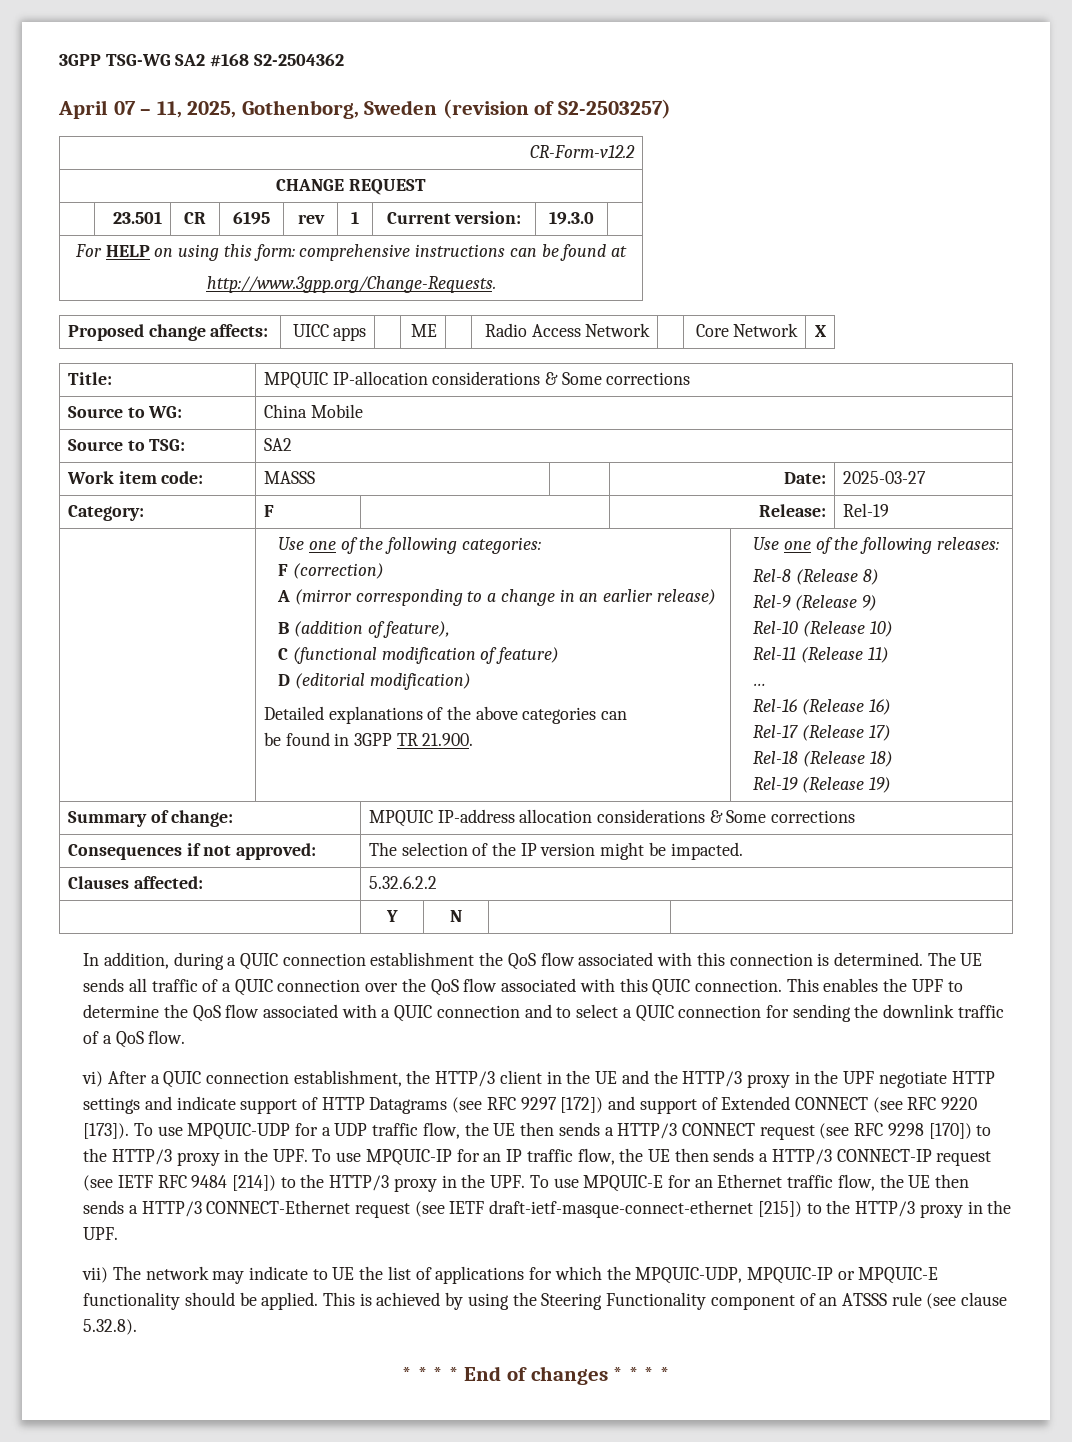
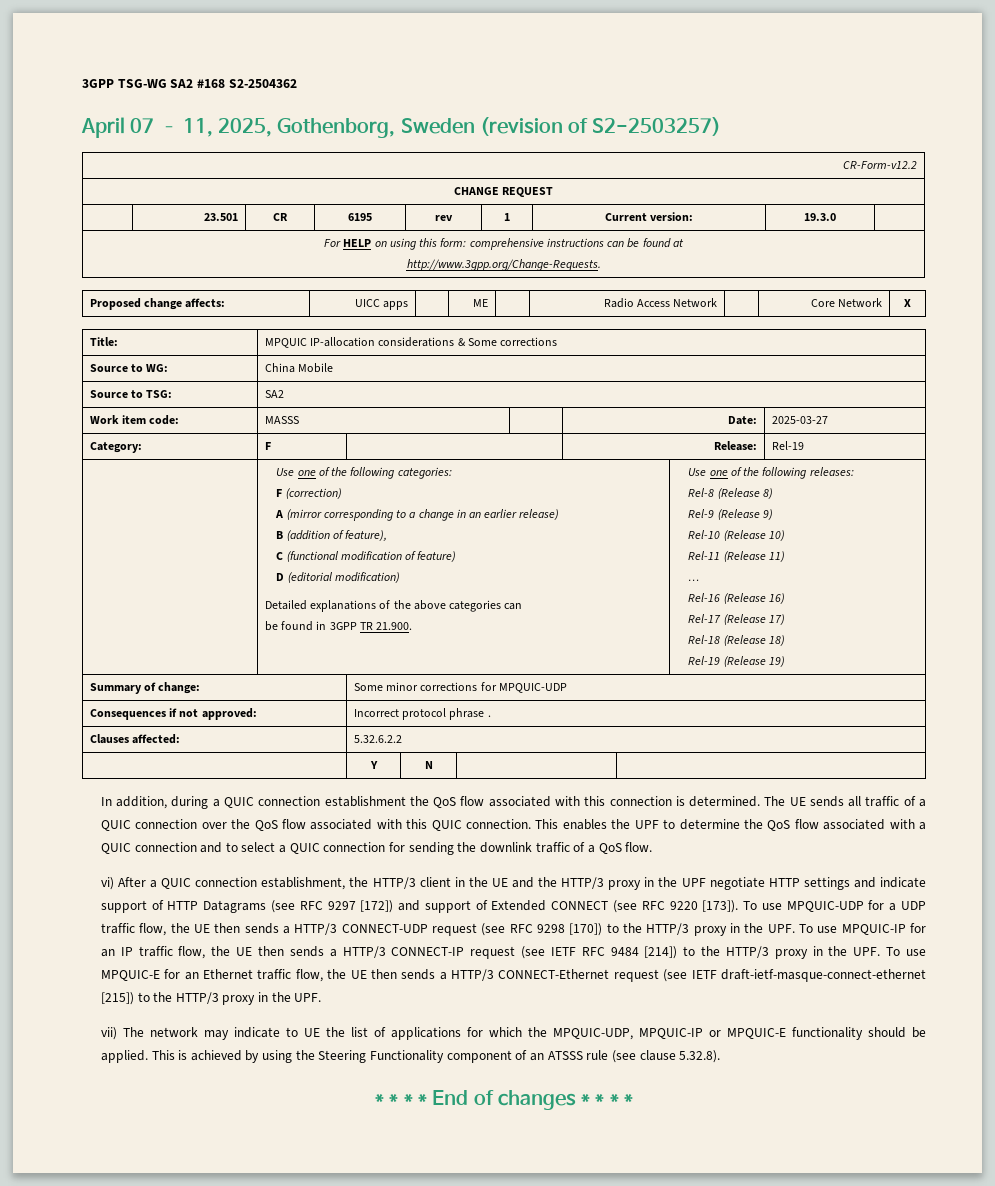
- Summary of change: | MPQUIC IP-address allocation considerations & Some corrections
+ Summary of change: | Some minor corrections for MPQUIC-UDP
- Consequences if not approved: | The selection of the IP version might be impacted.
+ Consequences if not approved: | Incorrect protocol phrase .
- To use MPQUIC-UDP for a UDP traffic flow, the UE then sends a HTTP/3 CONNECT request (see RFC 9298 [170]) to the HTTP/3 proxy in the UPF. To use MPQUIC-IP for an IP traffic flow, the UE then sends a HTTP/3 CONNECT-IP request (see IETF RFC 9484 [214]) to the HTTP/3 proxy in the UPF. To use MPQUIC-E for an Ethernet traffic flow, the UE then sends a HTTP/3 CONNECT-Ethernet request (see IETF draft-ietf-masque-connect-ethernet [215]) to the HTTP/3 proxy in the UPF.
+ To use MPQUIC-UDP for a UDP traffic flow, the UE then sends a HTTP/3 CONNECT-UDP request (see RFC 9298 [170]) to the HTTP/3 proxy in the UPF. To use MPQUIC-IP for an IP traffic flow, the UE then sends a HTTP/3 CONNECT-IP request (see IETF RFC 9484 [214]) to the HTTP/3 proxy in the UPF. To use MPQUIC-E for an Ethernet traffic flow, the UE then sends a HTTP/3 CONNECT-Ethernet request (see IETF draft-ietf-masque-connect-ethernet [215]) to the HTTP/3 proxy in the UPF.

